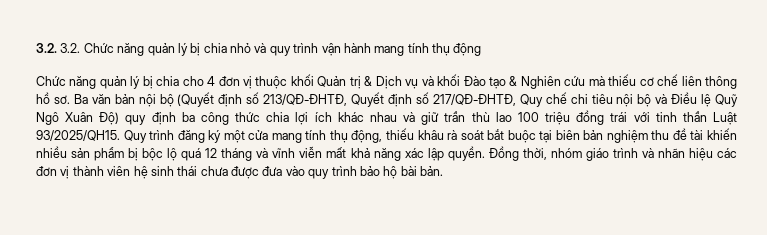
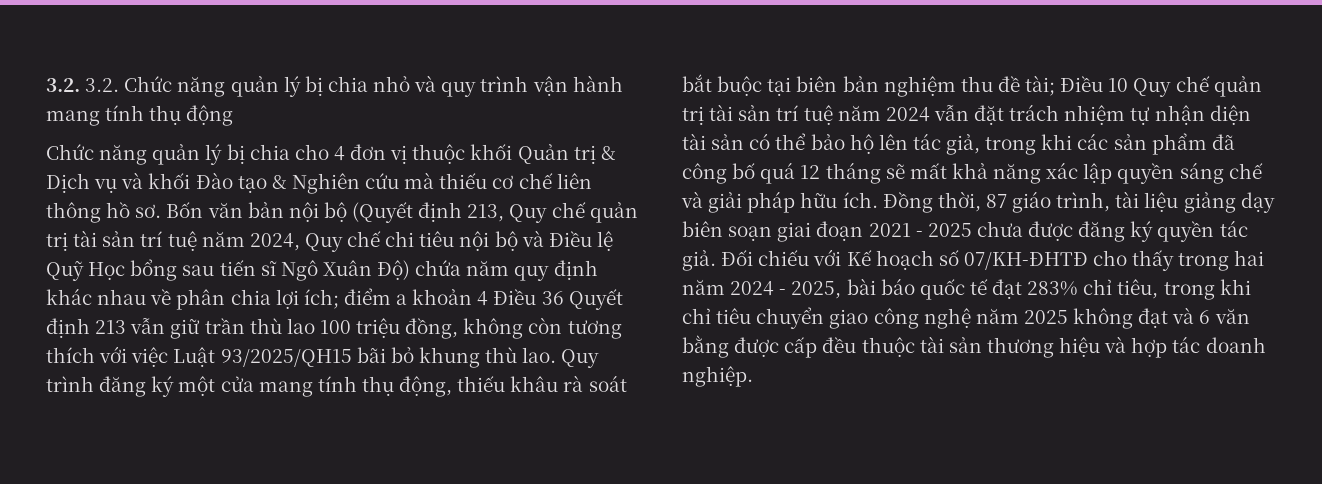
- Ba văn bản nội bộ (Quyết định số 213/QĐ-ĐHTĐ, Quyết định số 217/QĐ-ĐHTĐ, Quy chế chi tiêu nội bộ và Điều lệ Quỹ Ngô Xuân Độ) quy định ba công thức chia lợi ích khác nhau và giữ trần thù lao 100 triệu đồng trái với tinh thần Luật 93/2025/QH15.
+ Bốn văn bản nội bộ (Quyết định 213, Quy chế quản trị tài sản trí tuệ năm 2024, Quy chế chi tiêu nội bộ và Điều lệ Quỹ Học bổng sau tiến sĩ Ngô Xuân Độ) chứa năm quy định khác nhau về phân chia lợi ích; điểm a khoản 4 Điều 36 Quyết định 213 vẫn giữ trần thù lao 100 triệu đồng, không còn tương thích với việc Luật 93/2025/QH15 bãi bỏ khung thù lao.
- Quy trình đăng ký một cửa mang tính thụ động, thiếu khâu rà soát bắt buộc tại biên bản nghiệm thu đề tài khiến nhiều sản phẩm bị bộc lộ quá 12 tháng và vĩnh viễn mất khả năng xác lập quyền. Đồng thời, nhóm giáo trình và nhãn hiệu các đơn vị thành viên hệ sinh thái chưa được đưa vào quy trình bảo hộ bài bản.
+ Quy trình đăng ký một cửa mang tính thụ động, thiếu khâu rà soát bắt buộc tại biên bản nghiệm thu đề tài; Điều 10 Quy chế quản trị tài sản trí tuệ năm 2024 vẫn đặt trách nhiệm tự nhận diện tài sản có thể bảo hộ lên tác giả, trong khi các sản phẩm đã công bố quá 12 tháng sẽ mất khả năng xác lập quyền sáng chế và giải pháp hữu ích. Đồng thời, 87 giáo trình, tài liệu giảng dạy biên soạn giai đoạn 2021 - 2025 chưa được đăng ký quyền tác giả. Đối chiếu với Kế hoạch số 07/KH-ĐHTĐ cho thấy trong hai năm 2024 - 2025, bài báo quốc tế đạt 283% chỉ tiêu, trong khi chỉ tiêu chuyển giao công nghệ năm 2025 không đạt và 6 văn bằng được cấp đều thuộc tài sản thương hiệu và hợp tác doanh nghiệp.

